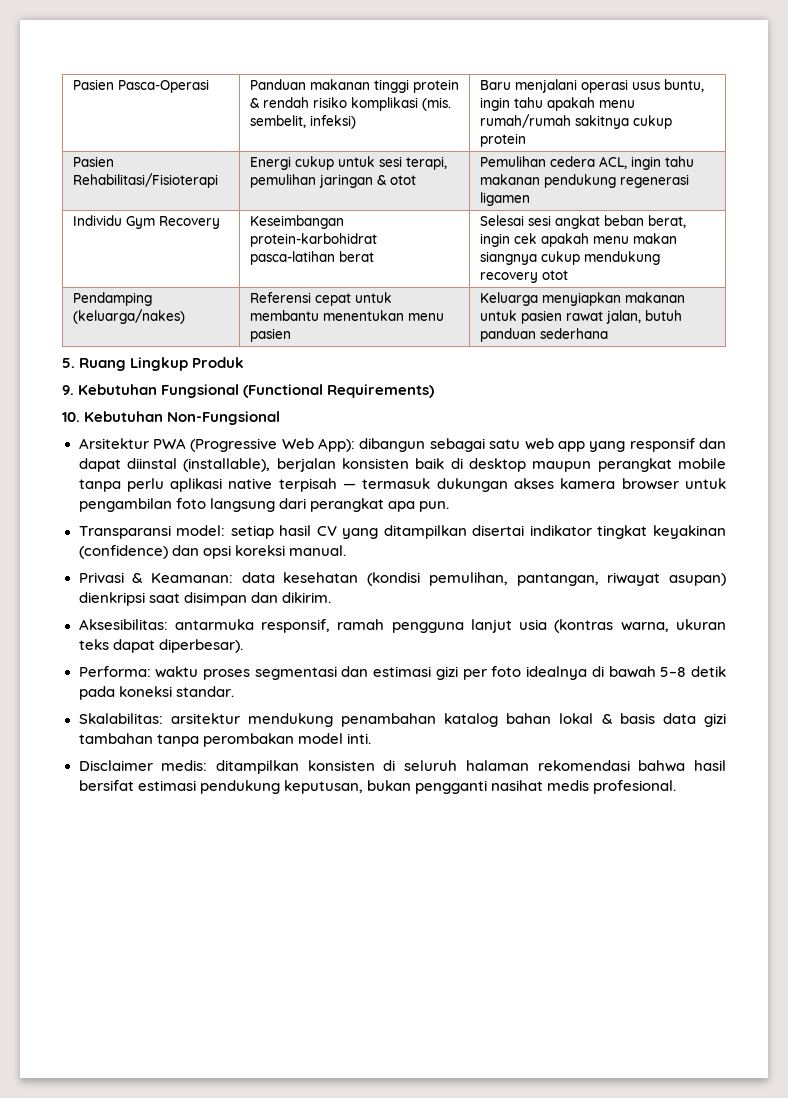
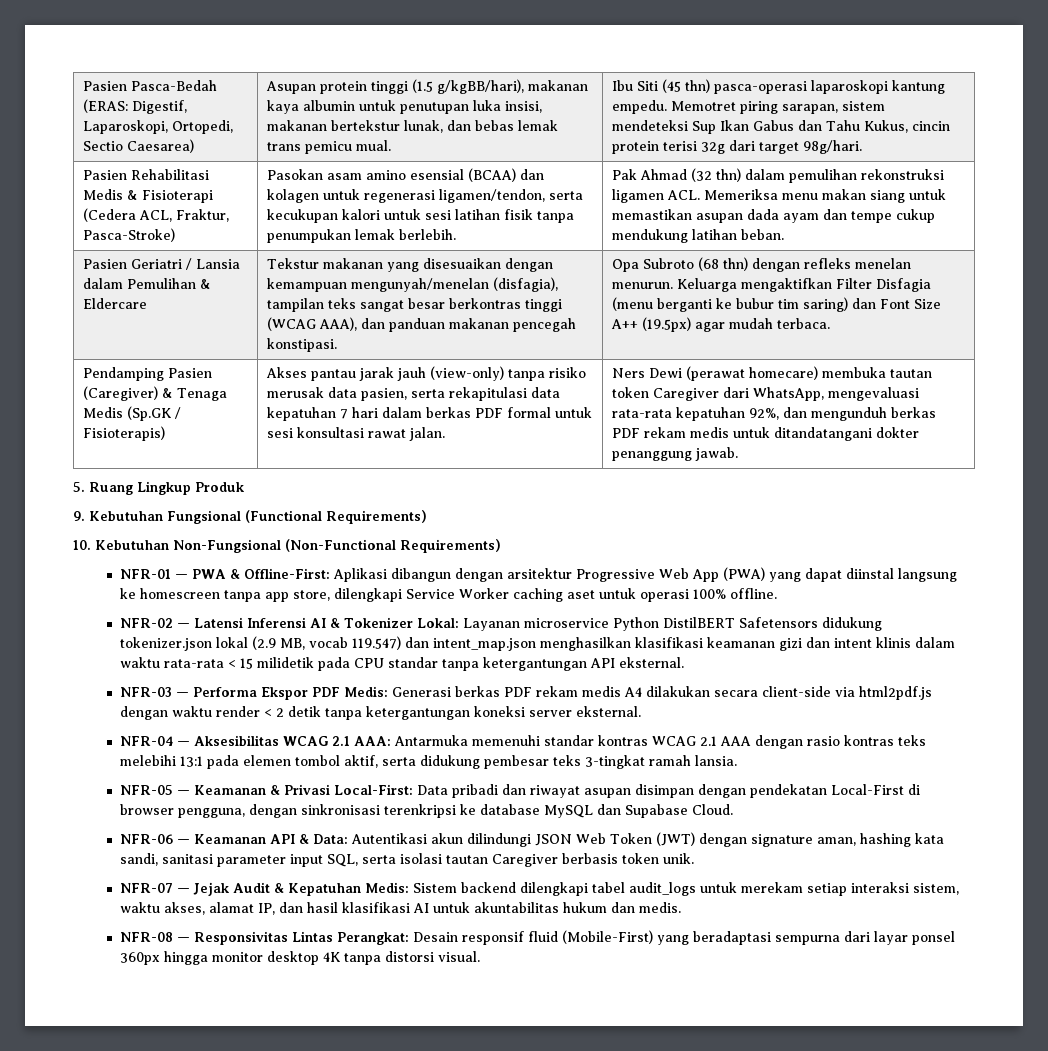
- Pasien Pasca-Operasi | Panduan makanan tinggi protein & rendah risiko komplikasi (mis. sembelit, infeksi) | Baru menjalani operasi usus buntu, ingin tahu apakah menu rumah/rumah sakitnya cukup protein
- Pasien Rehabilitasi/Fisioterapi | Energi cukup untuk sesi terapi, pemulihan jaringan & otot | Pemulihan cedera ACL, ingin tahu makanan pendukung regenerasi ligamen
- Individu Gym Recovery | Keseimbangan protein-karbohidrat pasca-latihan berat | Selesai sesi angkat beban berat, ingin cek apakah menu makan siangnya cukup mendukung recovery otot
- Pendamping (keluarga/nakes) | Referensi cepat untuk membantu menentukan menu pasien | Keluarga menyiapkan makanan untuk pasien rawat jalan, butuh panduan sederhana
+ Pasien Pasca-Bedah (ERAS: Digestif, Laparoskopi, Ortopedi, Sectio Caesarea) | Asupan protein tinggi (1.5 g/kgBB/hari), makanan kaya albumin untuk penutupan luka insisi, makanan bertekstur lunak, dan bebas lemak trans pemicu mual. | Ibu Siti (45 thn) pasca-operasi laparoskopi kantung empedu. Memotret piring sarapan, sistem mendeteksi Sup Ikan Gabus dan Tahu Kukus, cincin protein terisi 32g dari target 98g/hari.
+ Pasien Rehabilitasi Medis & Fisioterapi (Cedera ACL, Fraktur, Pasca-Stroke) | Pasokan asam amino esensial (BCAA) dan kolagen untuk regenerasi ligamen/tendon, serta kecukupan kalori untuk sesi latihan fisik tanpa penumpukan lemak berlebih. | Pak Ahmad (32 thn) dalam pemulihan rekonstruksi ligamen ACL. Memeriksa menu makan siang untuk memastikan asupan dada ayam dan tempe cukup mendukung latihan beban.
+ Pasien Geriatri / Lansia dalam Pemulihan & Eldercare | Tekstur makanan yang disesuaikan dengan kemampuan mengunyah/menelan (disfagia), tampilan teks sangat besar berkontras tinggi (WCAG AAA), dan panduan makanan pencegah konstipasi. | Opa Subroto (68 thn) dengan refleks menelan menurun. Keluarga mengaktifkan Filter Disfagia (menu berganti ke bubur tim saring) dan Font Size A++ (19.5px) agar mudah terbaca.
+ Pendamping Pasien (Caregiver) & Tenaga Medis (Sp.GK / Fisioterapis) | Akses pantau jarak jauh (view-only) tanpa risiko merusak data pasien, serta rekapitulasi data kepatuhan 7 hari dalam berkas PDF formal untuk sesi konsultasi rawat jalan. | Ners Dewi (perawat homecare) membuka tautan token Caregiver dari WhatsApp, mengevaluasi rata-rata kepatuhan 92%, dan mengunduh berkas PDF rekam medis untuk ditandatangani dokter penanggung jawab.
- 10. Kebutuhan Non-Fungsional
- Arsitektur PWA (Progressive Web App): dibangun sebagai satu web app yang responsif dan dapat diinstal (installable), berjalan konsisten baik di desktop maupun perangkat mobile tanpa perlu aplikasi native terpisah — termasuk dukungan akses kamera browser untuk pengambilan foto langsung dari perangkat apa pun.
- Transparansi model: setiap hasil CV yang ditampilkan disertai indikator tingkat keyakinan (confidence) dan opsi koreksi manual.
- Privasi & Keamanan: data kesehatan (kondisi pemulihan, pantangan, riwayat asupan) dienkripsi saat disimpan dan dikirim.
- Aksesibilitas: antarmuka responsif, ramah pengguna lanjut usia (kontras warna, ukuran teks dapat diperbesar).
- Performa: waktu proses segmentasi dan estimasi gizi per foto idealnya di bawah 5–8 detik pada koneksi standar.
- Skalabilitas: arsitektur mendukung penambahan katalog bahan lokal & basis data gizi tambahan tanpa perombakan model inti.
- Disclaimer medis: ditampilkan konsisten di seluruh halaman rekomendasi bahwa hasil bersifat estimasi pendukung keputusan, bukan pengganti nasihat medis profesional.
+ 10. Kebutuhan Non-Fungsional (Non-Functional Requirements)
+ NFR-01 — PWA & Offline-First: Aplikasi dibangun dengan arsitektur Progressive Web App (PWA) yang dapat diinstal langsung ke homescreen tanpa app store, dilengkapi Service Worker caching aset untuk operasi 100% offline.
+ NFR-02 — Latensi Inferensi AI & Tokenizer Lokal: Layanan microservice Python DistilBERT Safetensors didukung tokenizer.json lokal (2.9 MB, vocab 119.547) dan intent_map.json menghasilkan klasifikasi keamanan gizi dan intent klinis dalam waktu rata-rata < 15 milidetik pada CPU standar tanpa ketergantungan API eksternal.
+ NFR-03 — Performa Ekspor PDF Medis: Generasi berkas PDF rekam medis A4 dilakukan secara client-side via html2pdf.js dengan waktu render < 2 detik tanpa ketergantungan koneksi server eksternal.
+ NFR-04 — Aksesibilitas WCAG 2.1 AAA: Antarmuka memenuhi standar kontras WCAG 2.1 AAA dengan rasio kontras teks melebihi 13:1 pada elemen tombol aktif, serta didukung pembesar teks 3-tingkat ramah lansia.
+ NFR-05 — Keamanan & Privasi Local-First: Data pribadi dan riwayat asupan disimpan dengan pendekatan Local-First di browser pengguna, dengan sinkronisasi terenkripsi ke database MySQL dan Supabase Cloud.
+ NFR-06 — Keamanan API & Data: Autentikasi akun dilindungi JSON Web Token (JWT) dengan signature aman, hashing kata sandi, sanitasi parameter input SQL, serta isolasi tautan Caregiver berbasis token unik.
+ NFR-07 — Jejak Audit & Kepatuhan Medis: Sistem backend dilengkapi tabel audit_logs untuk merekam setiap interaksi sistem, waktu akses, alamat IP, dan hasil klasifikasi AI untuk akuntabilitas hukum dan medis.
+ NFR-08 — Responsivitas Lintas Perangkat: Desain responsif fluid (Mobile-First) yang beradaptasi sempurna dari layar ponsel 360px hingga monitor desktop 4K tanpa distorsi visual.

